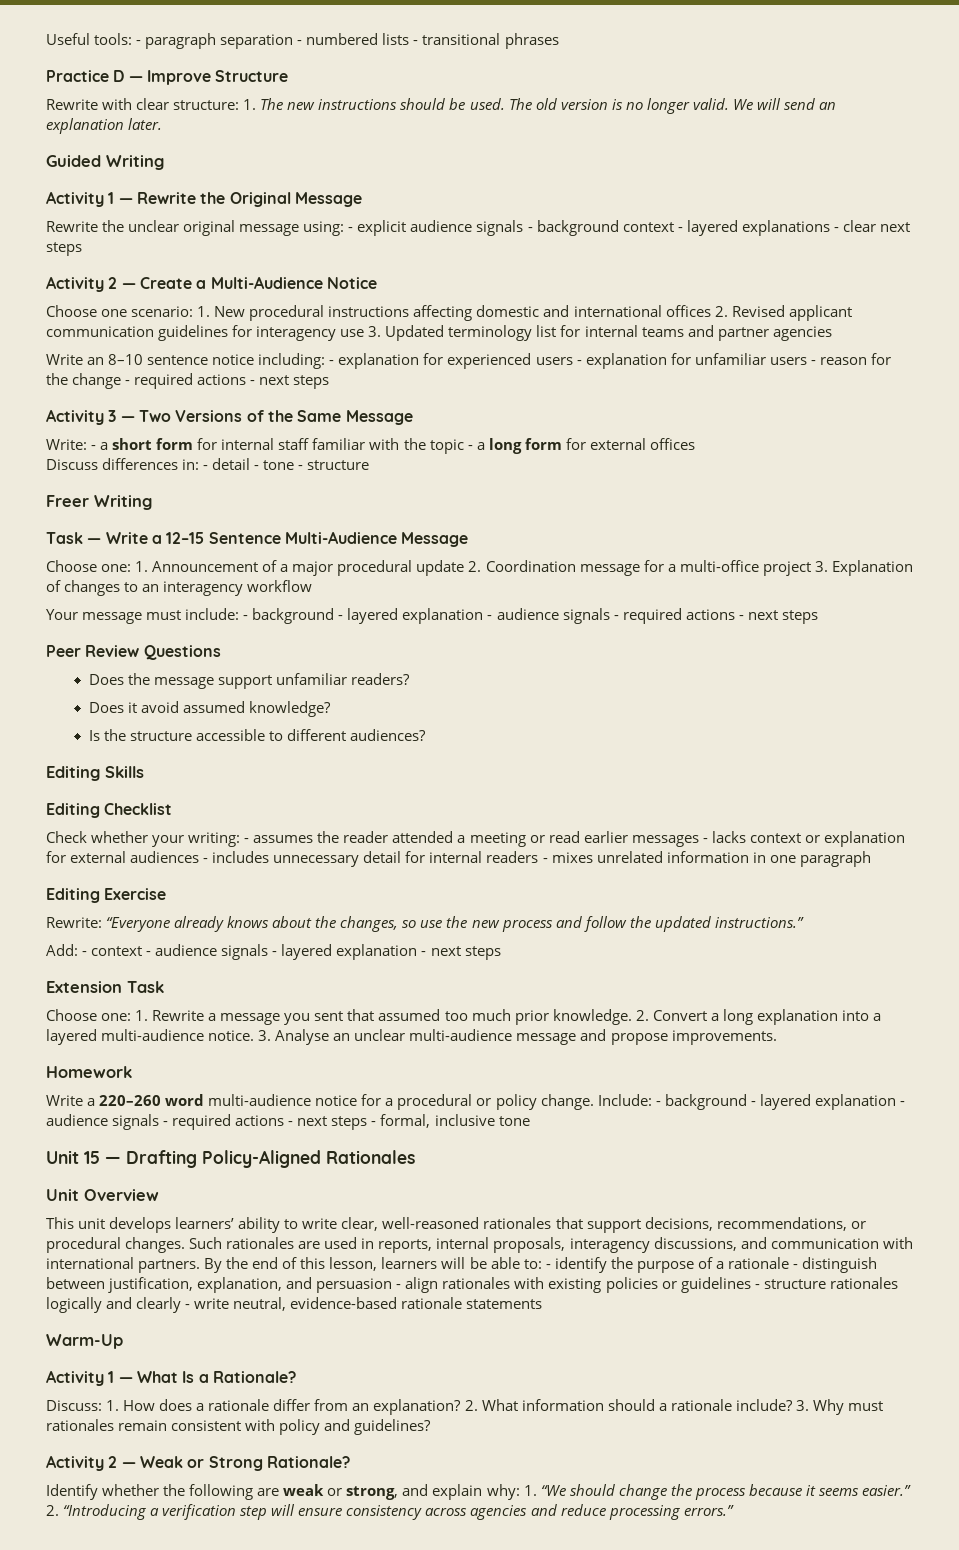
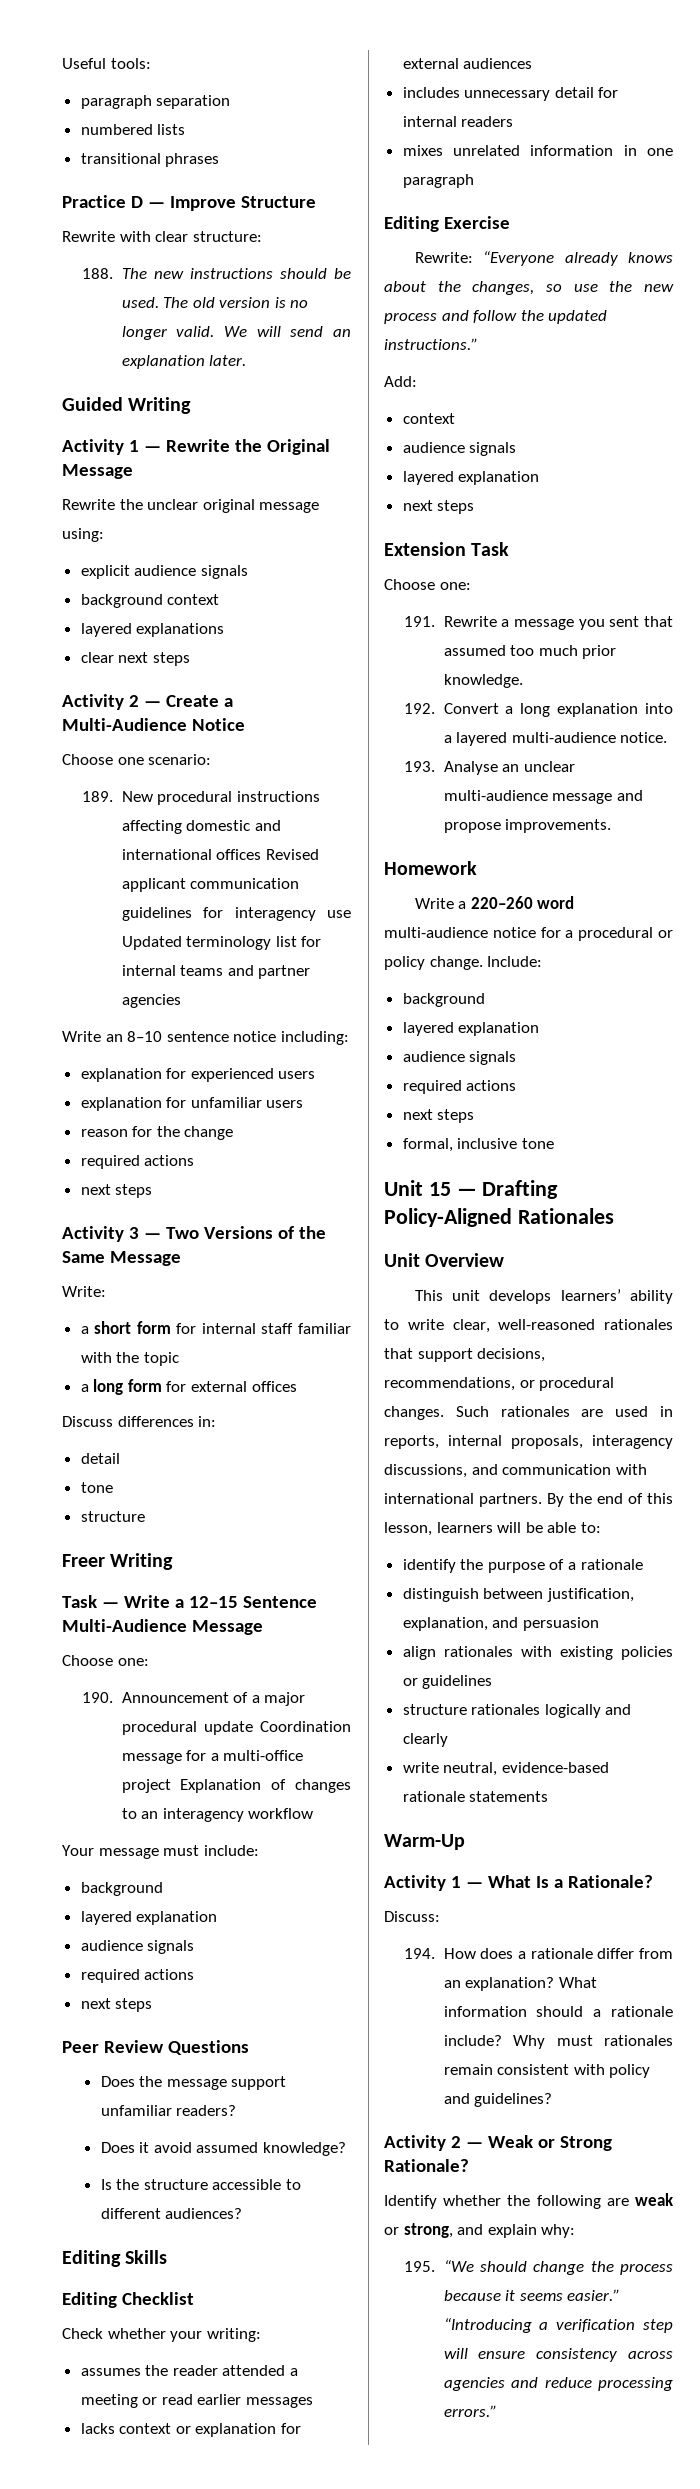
- Useful tools: - paragraph separation - numbered lists - transitional phrases
+ Useful tools:
+ paragraph separation
+ numbered lists
+ transitional phrases
- Rewrite with clear structure: 1. The new instructions should be used.
+ Rewrite with clear structure:
+ 188. The new instructions should be used.
- Rewrite the unclear original message using: - explicit audience signals - background context - layered explanations - clear next steps
+ Rewrite the unclear original message using:
+ explicit audience signals
+ background context
+ layered explanations
+ clear next steps
- Choose one scenario: 1. New procedural instructions affecting domestic and international offices 2. Revised applicant communication guidelines for interagency use 3. Updated terminology list for internal teams and partner agencies
+ Choose one scenario:
+ 189. New procedural instructions affecting domestic and international offices Revised applicant communication guidelines for interagency use Updated terminology list for internal teams and partner agencies
- Write an 8–10 sentence notice including: - explanation for experienced users - explanation for unfamiliar users - reason for the change - required actions - next steps
+ Write an 8–10 sentence notice including:
+ explanation for experienced users
+ explanation for unfamiliar users
+ reason for the change
+ required actions
+ next steps
- Write: - a short form for internal staff familiar with the topic - a long form for external offices
+ Write:
+ a short form for internal staff familiar with the topic
+ a long form for external offices
- Discuss differences in: - detail - tone - structure
+ Discuss differences in:
+ detail
+ tone
+ structure
  Task — Write a 12–15 Sentence Multi-Audience Message
- Choose one: 1. Announcement of a major procedural update 2. Coordination message for a multi-office project 3. Explanation of changes to an interagency workflow
+ Choose one:
+ 190. Announcement of a major procedural update Coordination message for a multi-office project Explanation of changes to an interagency workflow
- Your message must include: - background - layered explanation - audience signals - required actions - next steps
+ Your message must include:
+ background
+ layered explanation
+ audience signals
+ required actions
+ next steps
- Check whether your writing: - assumes the reader attended a meeting or read earlier messages - lacks context or explanation for external audiences - includes unnecessary detail for internal readers - mixes unrelated information in one paragraph
+ Check whether your writing:
+ assumes the reader attended a meeting or read earlier messages
+ lacks context or explanation for external audiences
+ includes unnecessary detail for internal readers
+ mixes unrelated information in one paragraph
- Add: - context - audience signals - layered explanation - next steps
+ Add:
+ context
+ audience signals
+ layered explanation
+ next steps
  Extension Task
- Choose one: 1. Rewrite a message you sent that assumed too much prior knowledge. 2. Convert a long explanation into a layered multi-audience notice. 3. Analyse an unclear multi-audience message and propose improvements.
+ Choose one:
+ 191. Rewrite a message you sent that assumed too much prior knowledge.
+ 192. Convert a long explanation into a layered multi-audience notice.
+ 193. Analyse an unclear multi-audience message and propose improvements.
- Include: - background - layered explanation - audience signals - required actions - next steps - formal, inclusive tone
+ Include:
+ background
+ layered explanation
+ audience signals
+ required actions
+ next steps
+ formal, inclusive tone
- By the end of this lesson, learners will be able to: - identify the purpose of a rationale - distinguish between justification, explanation, and persuasion - align rationales with existing policies or guidelines - structure rationales logically and clearly - write neutral, evidence-based rationale statements
+ By the end of this lesson, learners will be able to:
+ identify the purpose of a rationale
+ distinguish between justification, explanation, and persuasion
+ align rationales with existing policies or guidelines
+ structure rationales logically and clearly
+ write neutral, evidence-based rationale statements
- Discuss: 1. How does a rationale differ from an explanation?
+ Discuss:
+ 194. How does a rationale differ from an explanation?
- 2. What information should a rationale include?
+ What information should a rationale include?
- 3. Why must rationales remain consistent with policy and guidelines?
+ Why must rationales remain consistent with policy and guidelines?
- Identify whether the following are weak or strong, and explain why: 1. “We should change the process because it seems easier.”
+ Identify whether the following are weak or strong, and explain why:
+ 195. “We should change the process because it seems easier.”
- 2. “Introducing a verification step will ensure consistency across agencies and reduce processing errors.”
+ “Introducing a verification step will ensure consistency across agencies and reduce processing errors.”

